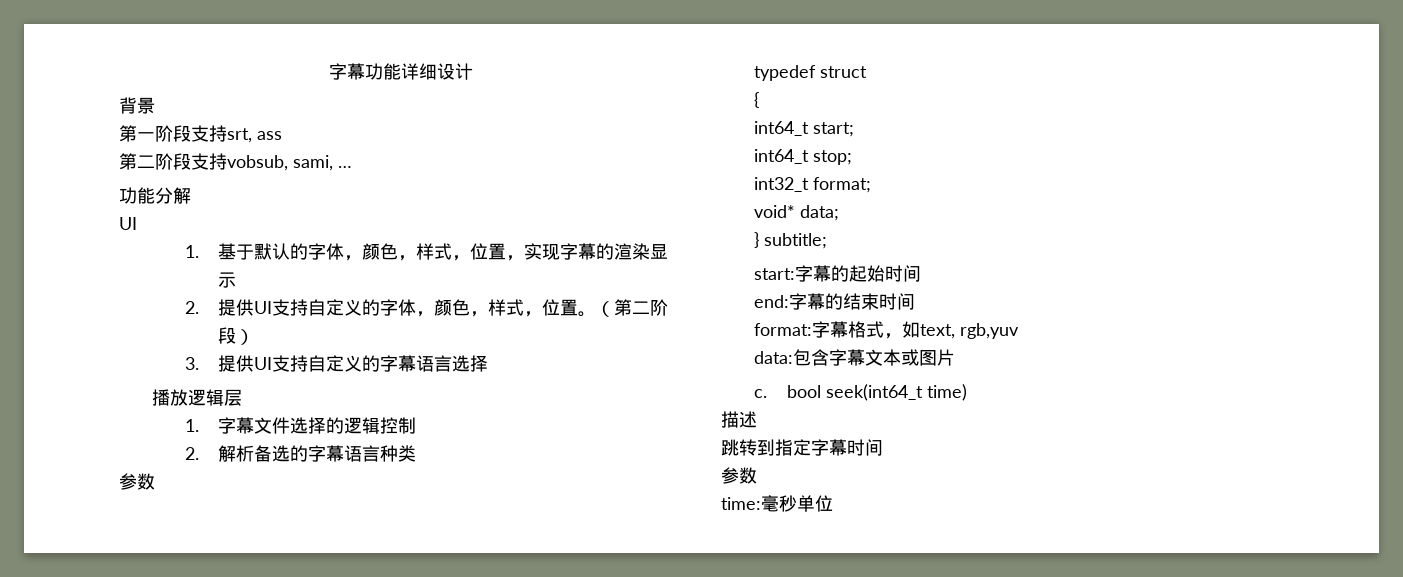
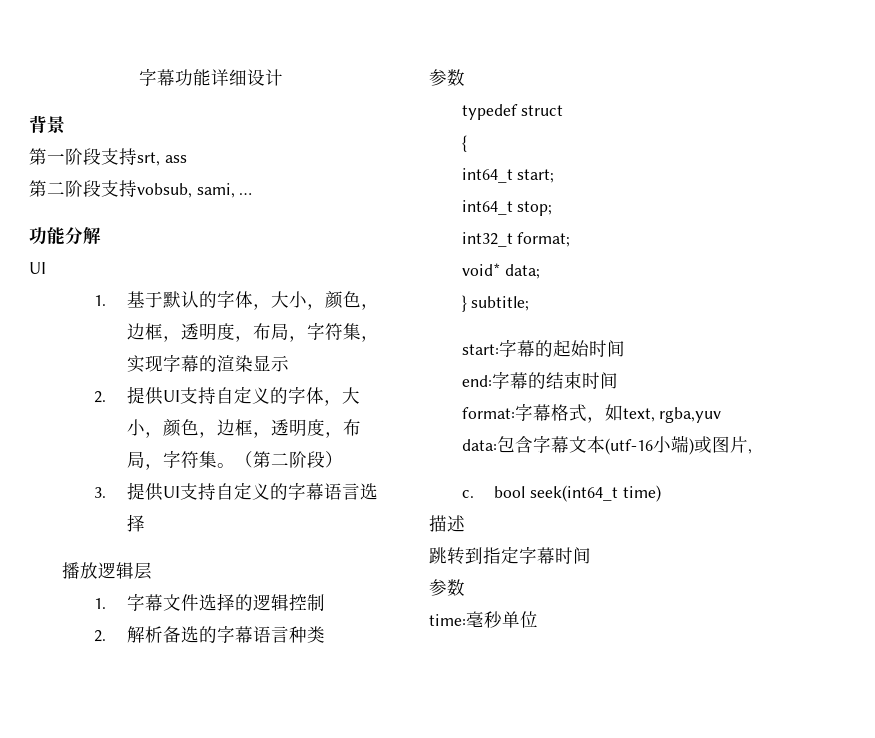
- 1.基于默认的字体，颜色，样式，位置，实现字幕的渲染显示
+ 1.基于默认的字体，大小，颜色，边框，透明度，布局，字符集，实现字幕的渲染显示
- 2.提供UI支持自定义的字体，颜色，样式，位置。
+ 2.提供UI支持自定义的字体，大小，颜色，边框，透明度，布局，字符集。
- format:字幕格式，如text, rgb,yuv
+ format:字幕格式，如text, rgba,yuv
- data:包含字幕文本或图片
+ data:包含字幕文本(utf-16小端)或图片,

